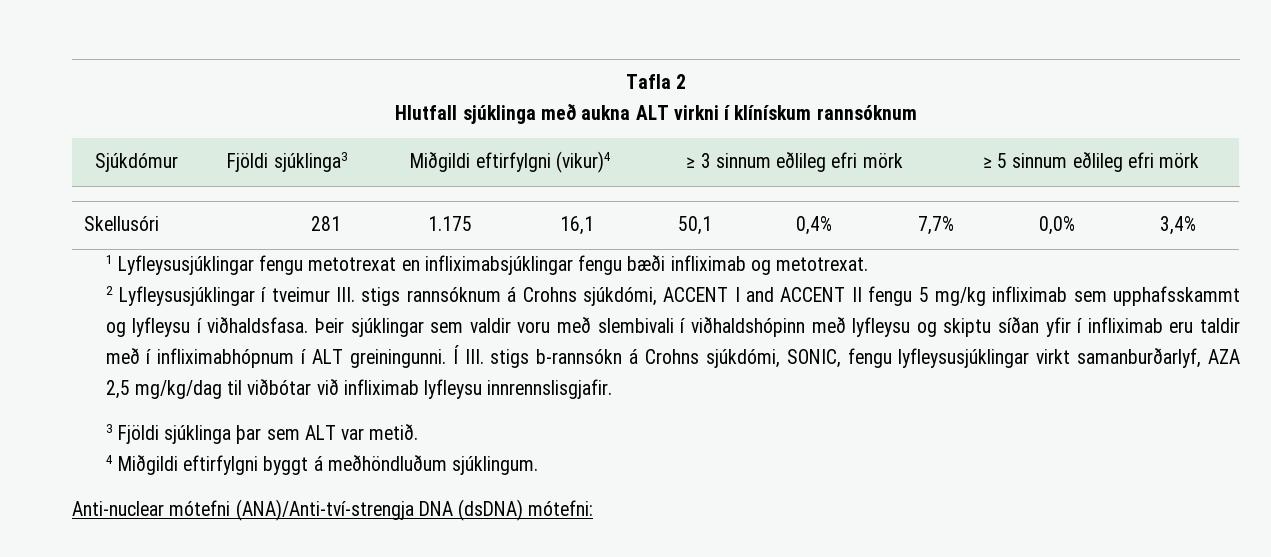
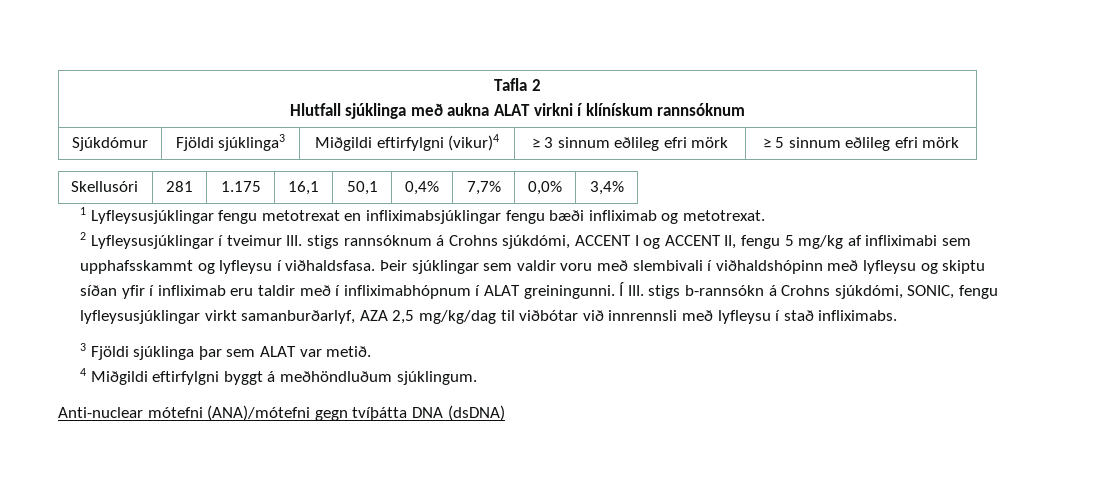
  Tafla 2
- Hlutfall sjúklinga með aukna ALT virkni í klínískum rannsóknum
+ Hlutfall sjúklinga með aukna ALAT virkni í klínískum rannsóknum
- 2 Lyfleysusjúklingar í tveimur III. stigs rannsóknum á Crohns sjúkdómi, ACCENT I and ACCENT II fengu 5 mg/kg infliximab sem upphafsskammt og lyfleysu í viðhaldsfasa.
+ 2 Lyfleysusjúklingar í tveimur III. stigs rannsóknum á Crohns sjúkdómi, ACCENT I og ACCENT II, fengu 5 mg/kg af infliximabi sem upphafsskammt og lyfleysu í viðhaldsfasa.
- Þeir sjúklingar sem valdir voru með slembivali í viðhaldshópinn með lyfleysu og skiptu síðan yfir í infliximab eru taldir með í infliximabhópnum í ALT greiningunni.
+ Þeir sjúklingar sem valdir voru með slembivali í viðhaldshópinn með lyfleysu og skiptu síðan yfir í infliximab eru taldir með í infliximabhópnum í ALAT greiningunni.
- Í III. stigs b-rannsókn á Crohns sjúkdómi, SONIC, fengu lyfleysusjúklingar virkt samanburðarlyf, AZA 2,5 mg/kg/dag til viðbótar við infliximab lyfleysu innrennslisgjafir.
+ Í III. stigs b-rannsókn á Crohns sjúkdómi, SONIC, fengu lyfleysusjúklingar virkt samanburðarlyf, AZA 2,5 mg/kg/dag til viðbótar við innrennsli með lyfleysu í stað infliximabs.
- 3 Fjöldi sjúklinga þar sem ALT var metið.
+ 3 Fjöldi sjúklinga þar sem ALAT var metið.
- Anti-nuclear mótefni (ANA)/Anti-tví-strengja DNA (dsDNA) mótefni:
+ Anti-nuclear mótefni (ANA)/mótefni gegn tvíþátta DNA (dsDNA)

